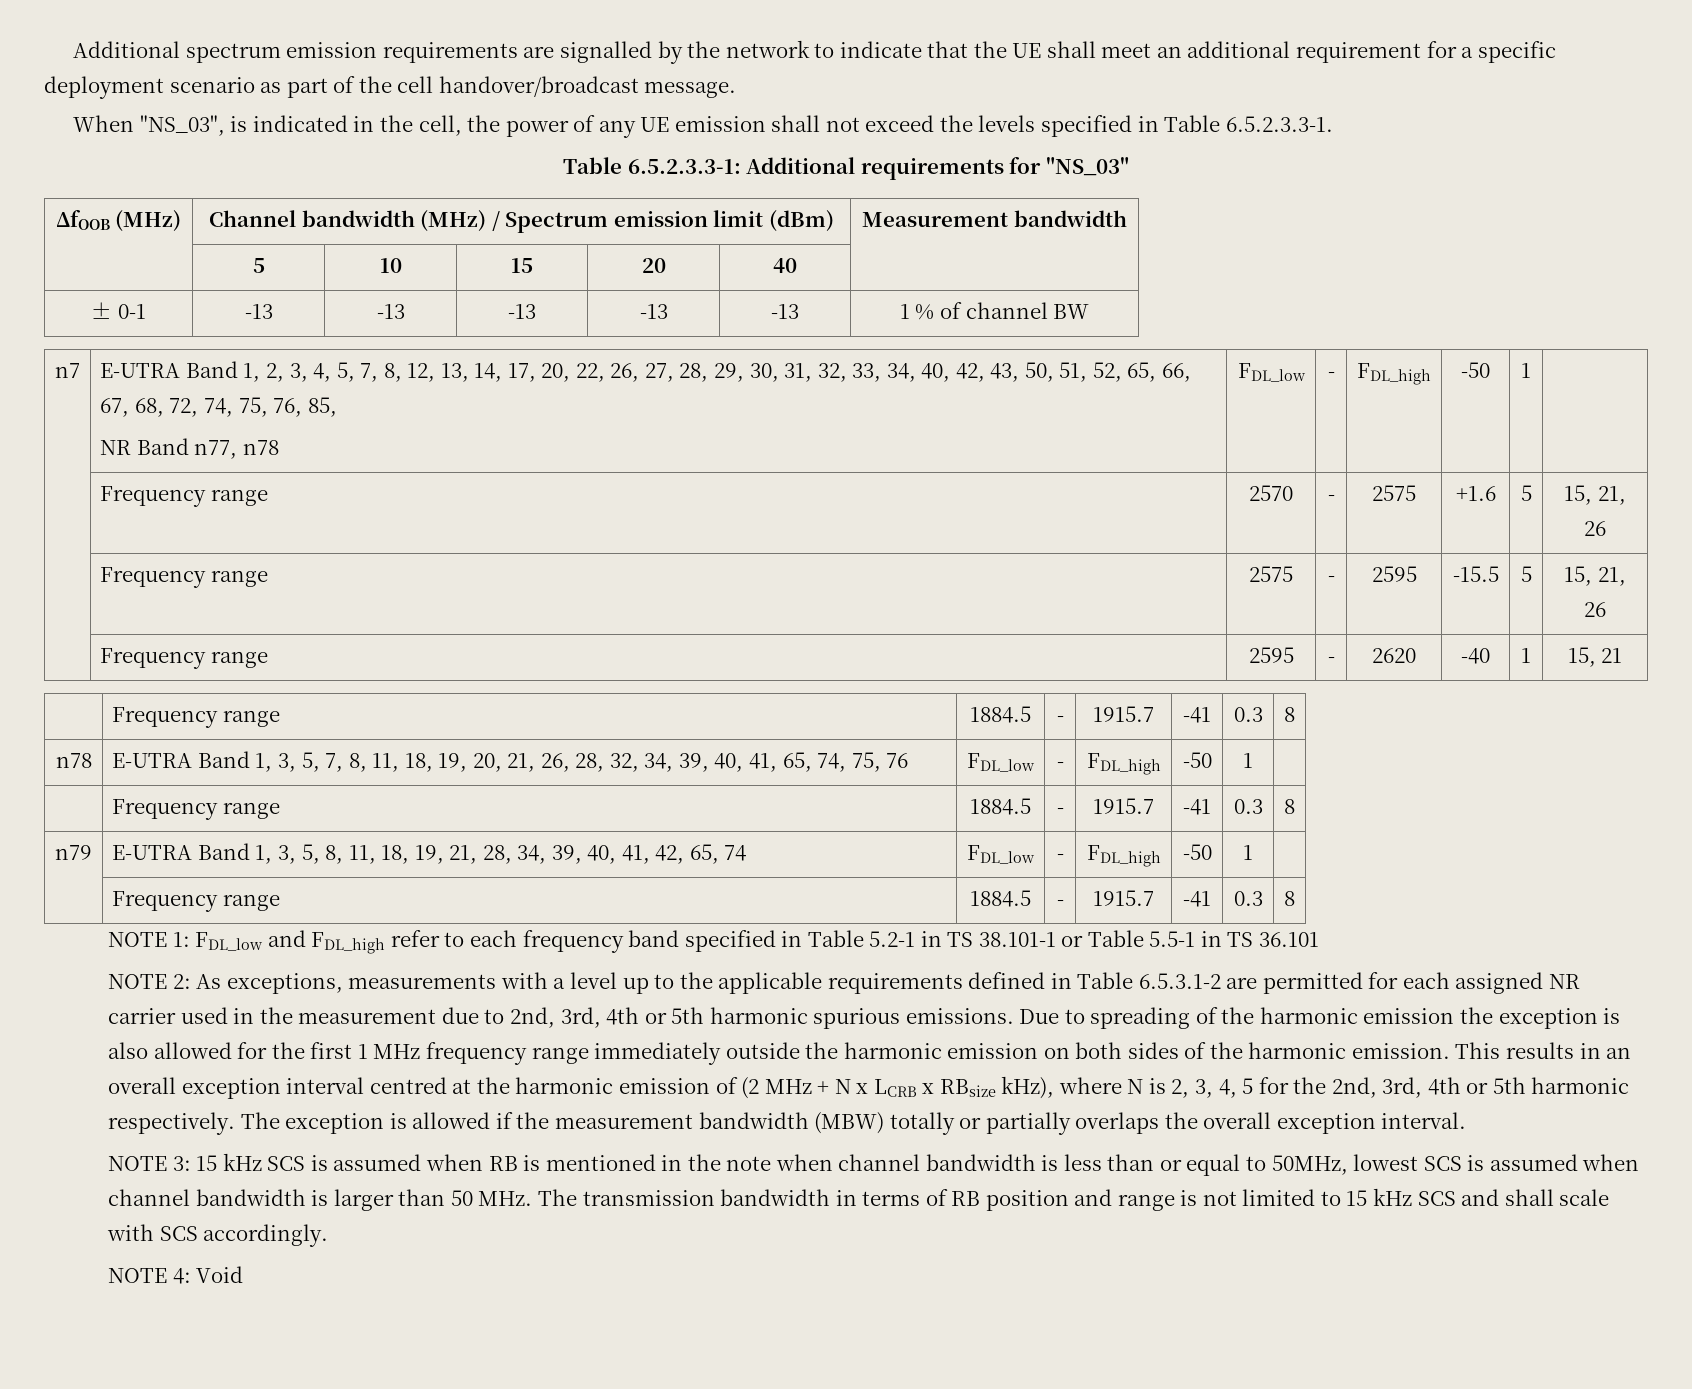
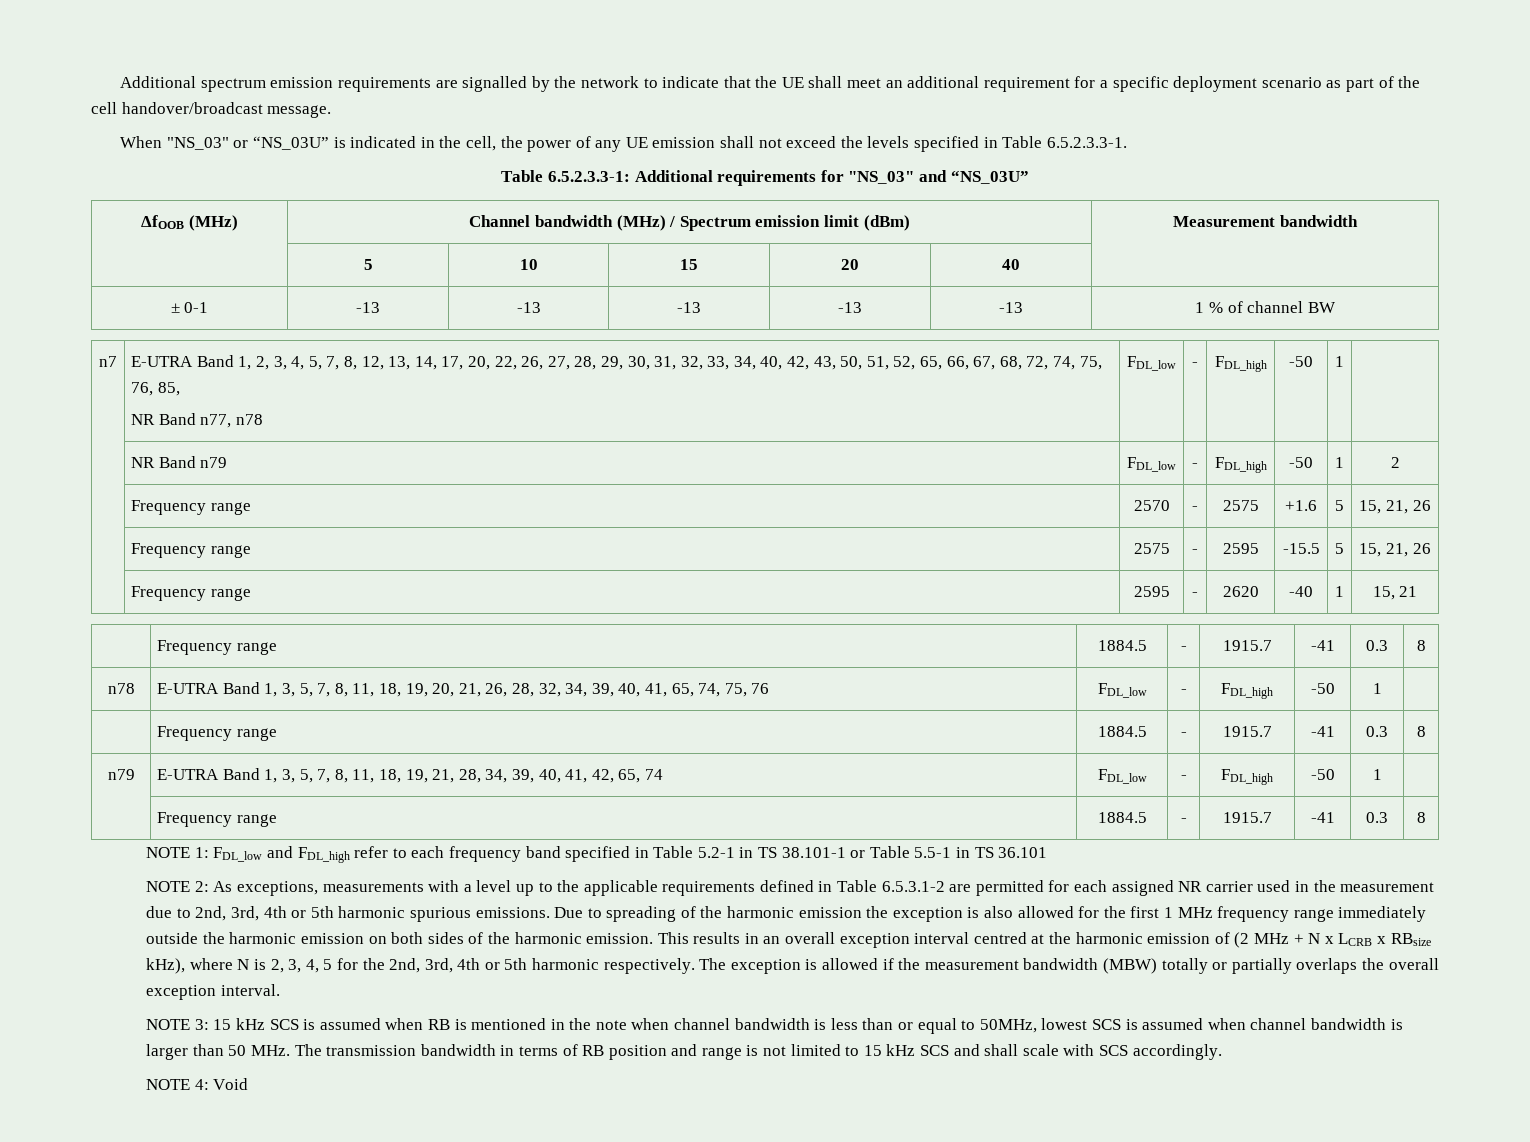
- When "NS_03", is indicated in the cell, the power of any UE emission shall not exceed the levels specified in Table 6.5.2.3.3-1.
+ When "NS_03" or “NS_03U” is indicated in the cell, the power of any UE emission shall not exceed the levels specified in Table 6.5.2.3.3-1.
- Table 6.5.2.3.3-1: Additional requirements for "NS_03"
+ Table 6.5.2.3.3-1: Additional requirements for "NS_03" and “NS_03U”
+ | NR Band n79 | FDL_low | - | FDL_high | -50 | 1 | 2
- n79 | E-UTRA Band 1, 3, 5, 8, 11, 18, 19, 21, 28, 34, 39, 40, 41, 42, 65, 74 | FDL_low | - | FDL_high | -50 | 1 |
+ n79 | E-UTRA Band 1, 3, 5, 7, 8, 11, 18, 19, 21, 28, 34, 39, 40, 41, 42, 65, 74 | FDL_low | - | FDL_high | -50 | 1 |

